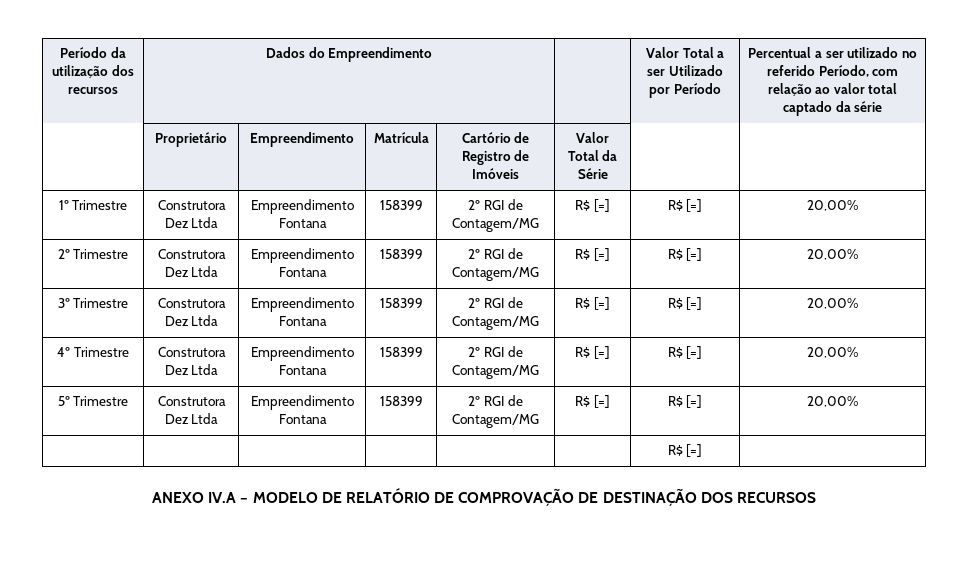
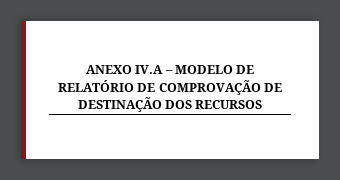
- Período da utilização dos recursos | Dados do Empreendimento | | Valor Total a ser Utilizado por Período | Percentual a ser utilizado no referido Período, com relação ao valor total captado da série
- | Proprietário | Empreendimento | Matrícula | Cartório de Registro de Imóveis | Valor Total da Série | |
- 1º Trimestre | Construtora Dez Ltda | Empreendimento Fontana | 158399 | 2º RGI de Contagem/MG | R$ [=] | R$ [=] | 20,00%
- 2º Trimestre | Construtora Dez Ltda | Empreendimento Fontana | 158399 | 2º RGI de Contagem/MG | R$ [=] | R$ [=] | 20,00%
- 3º Trimestre | Construtora Dez Ltda | Empreendimento Fontana | 158399 | 2º RGI de Contagem/MG | R$ [=] | R$ [=] | 20,00%
- 4º Trimestre | Construtora Dez Ltda | Empreendimento Fontana | 158399 | 2º RGI de Contagem/MG | R$ [=] | R$ [=] | 20,00%
- 5º Trimestre | Construtora Dez Ltda | Empreendimento Fontana | 158399 | 2º RGI de Contagem/MG | R$ [=] | R$ [=] | 20,00%
- | | | | | | R$ [=] |

